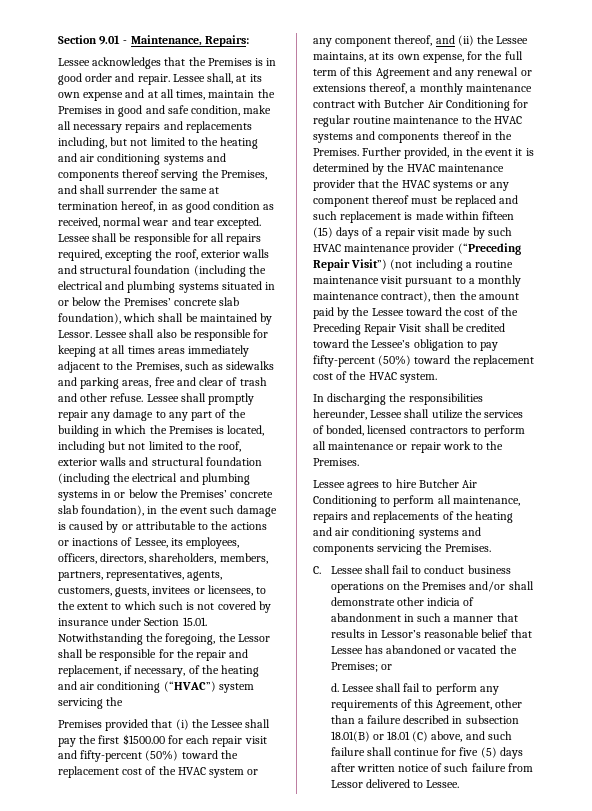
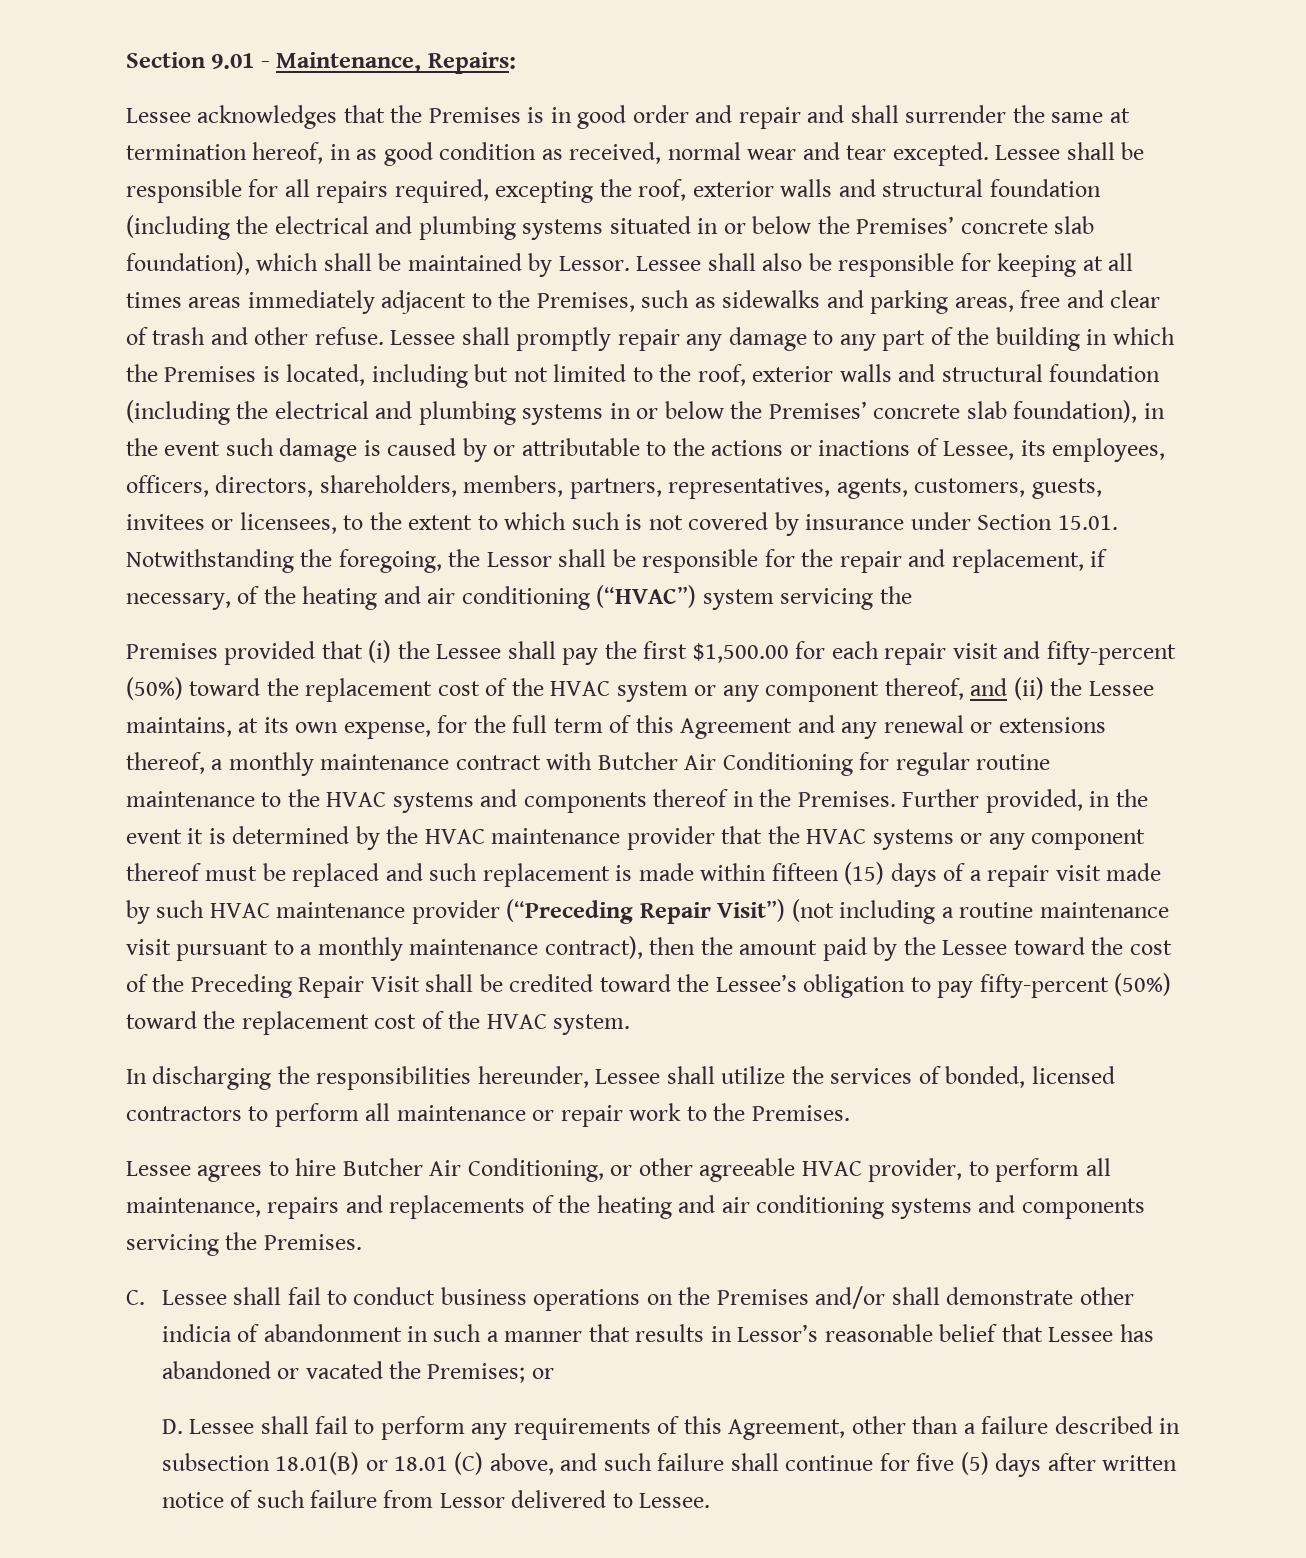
- Lessee acknowledges that the Premises is in good order and repair. Lessee shall, at its own expense and at all times, maintain the Premises in good and safe condition, make all necessary repairs and replacements including, but not limited to the heating and air conditioning systems and components thereof serving the Premises, and shall surrender the same at termination hereof, in as good condition as received, normal wear and tear excepted.
+ Lessee acknowledges that the Premises is in good order and repair and shall surrender the same at termination hereof, in as good condition as received, normal wear and tear excepted.
- Premises provided that (i) the Lessee shall pay the first $1500.00 for each repair visit and fifty-percent (50%) toward the replacement cost of the HVAC system or any component thereof, and (ii) the Lessee maintains, at its own expense, for the full term of this Agreement and any renewal or extensions thereof, a monthly maintenance contract with Butcher Air Conditioning for regular routine maintenance to the HVAC systems and components thereof in the Premises.
+ Premises provided that (i) the Lessee shall pay the first $1,500.00 for each repair visit and fifty-percent (50%) toward the replacement cost of the HVAC system or any component thereof, and (ii) the Lessee maintains, at its own expense, for the full term of this Agreement and any renewal or extensions thereof, a monthly maintenance contract with Butcher Air Conditioning for regular routine maintenance to the HVAC systems and components thereof in the Premises.
- Lessee agrees to hire Butcher Air Conditioning to perform all maintenance, repairs and replacements of the heating and air conditioning systems and components servicing the Premises.
+ Lessee agrees to hire Butcher Air Conditioning, or other agreeable HVAC provider, to perform all maintenance, repairs and replacements of the heating and air conditioning systems and components servicing the Premises.
- d. Lessee shall fail to perform any requirements of this Agreement, other than a failure described in subsection 18.01(B) or 18.01 (C) above, and such failure shall continue for five (5) days after written notice of such failure from Lessor delivered to Lessee.
+ D. Lessee shall fail to perform any requirements of this Agreement, other than a failure described in subsection 18.01(B) or 18.01 (C) above, and such failure shall continue for five (5) days after written notice of such failure from Lessor delivered to Lessee.

